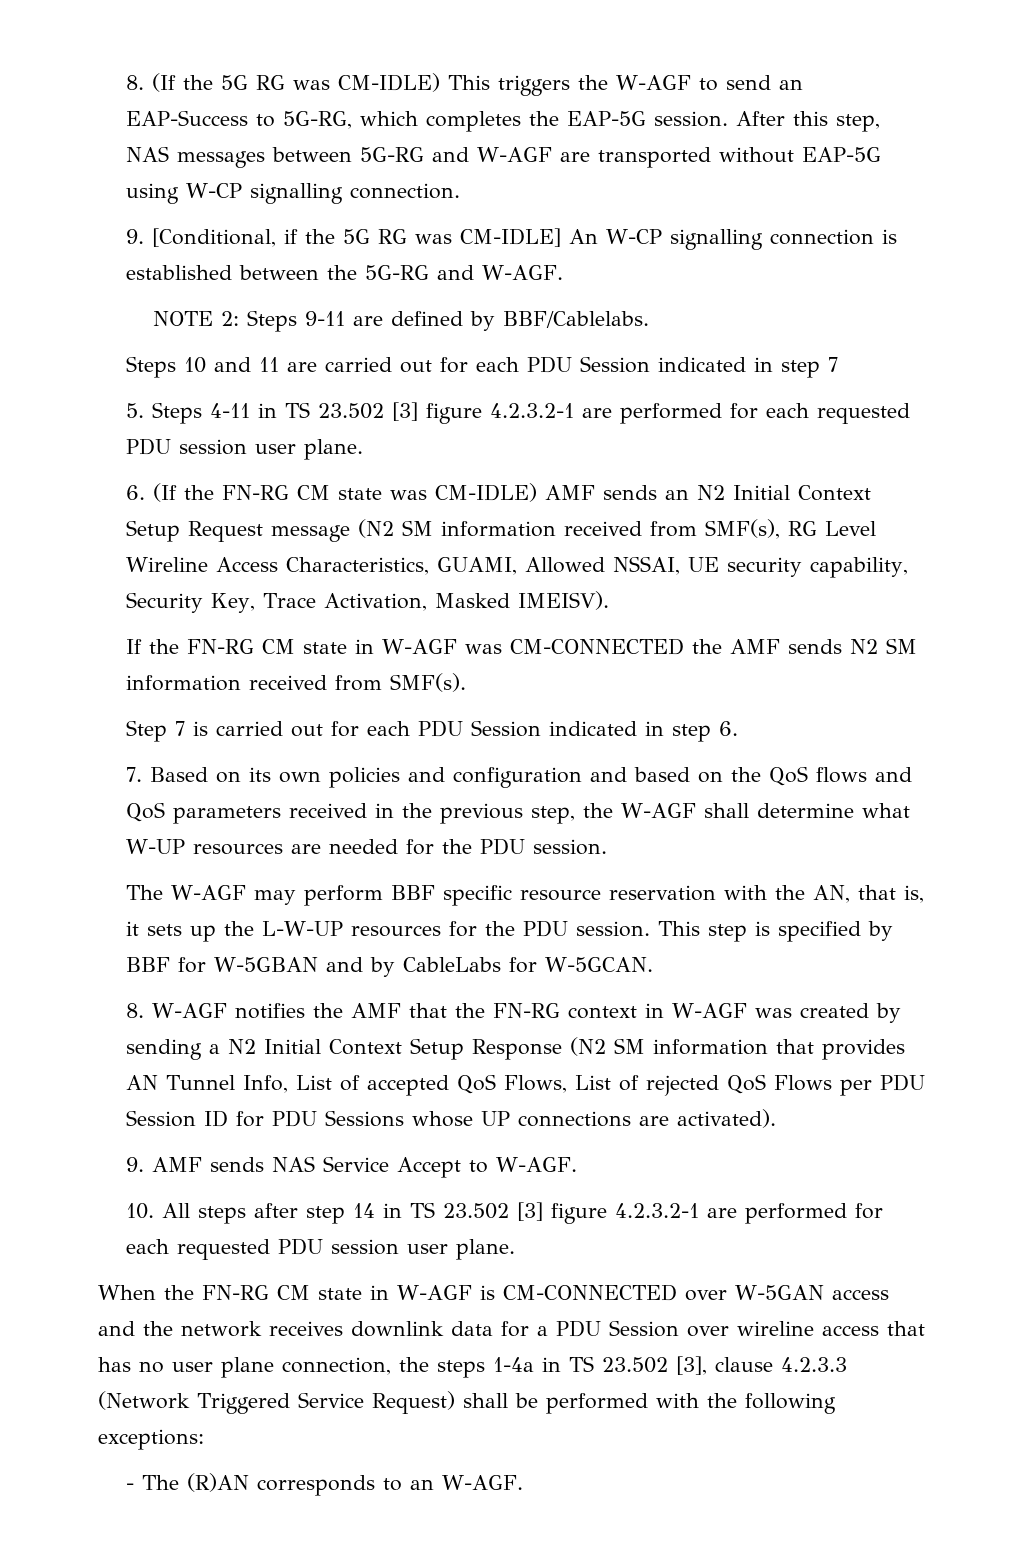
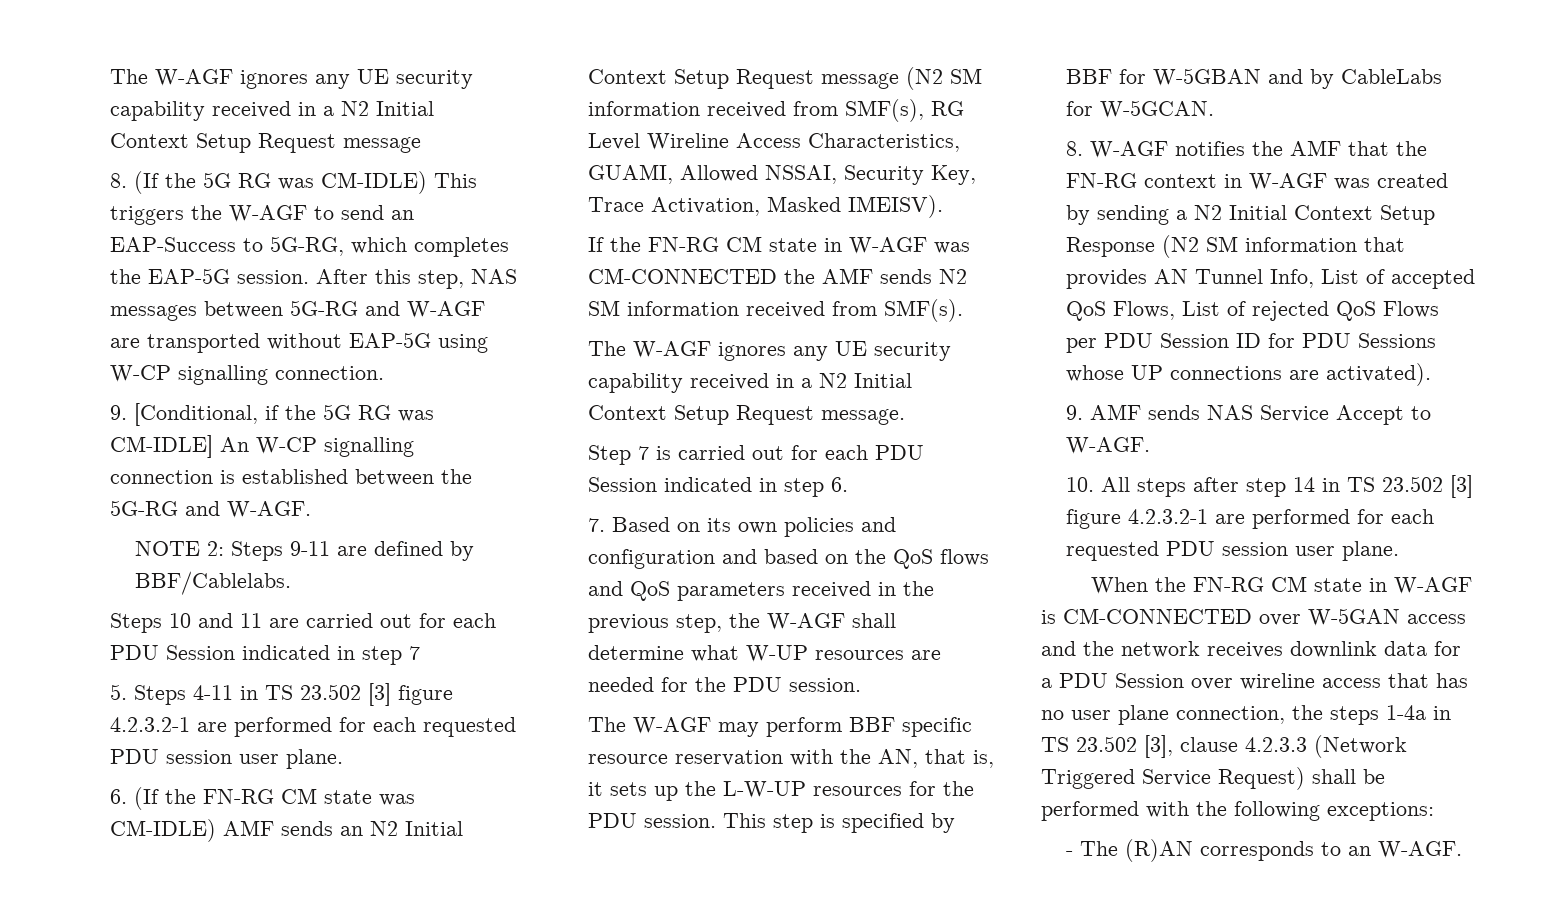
+ The W-AGF ignores any UE security capability received in a N2 Initial Context Setup Request message
- 6. (If the FN-RG CM state was CM-IDLE) AMF sends an N2 Initial Context Setup Request message (N2 SM information received from SMF(s), RG Level Wireline Access Characteristics, GUAMI, Allowed NSSAI, UE security capability, Security Key, Trace Activation, Masked IMEISV).
+ 6. (If the FN-RG CM state was CM-IDLE) AMF sends an N2 Initial Context Setup Request message (N2 SM information received from SMF(s), RG Level Wireline Access Characteristics, GUAMI, Allowed NSSAI, Security Key, Trace Activation, Masked IMEISV).
+ The W-AGF ignores any UE security capability received in a N2 Initial Context Setup Request message.

